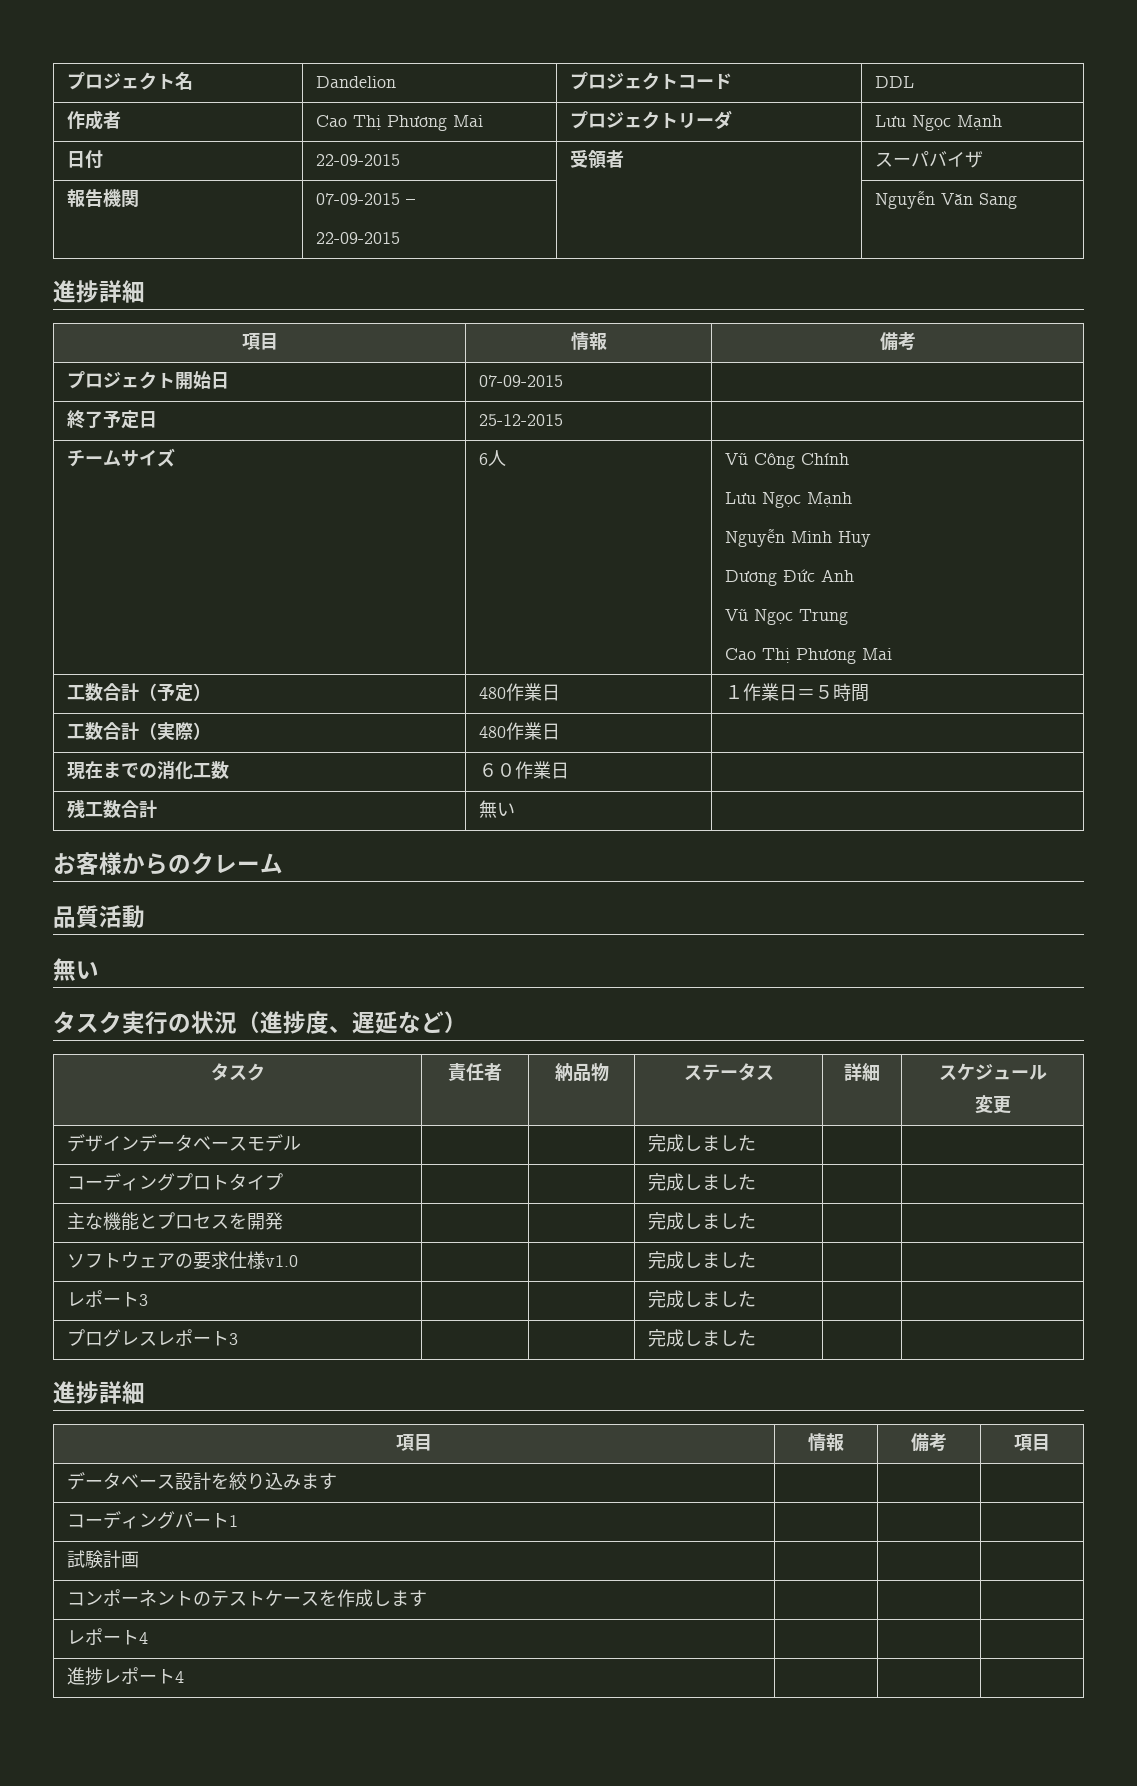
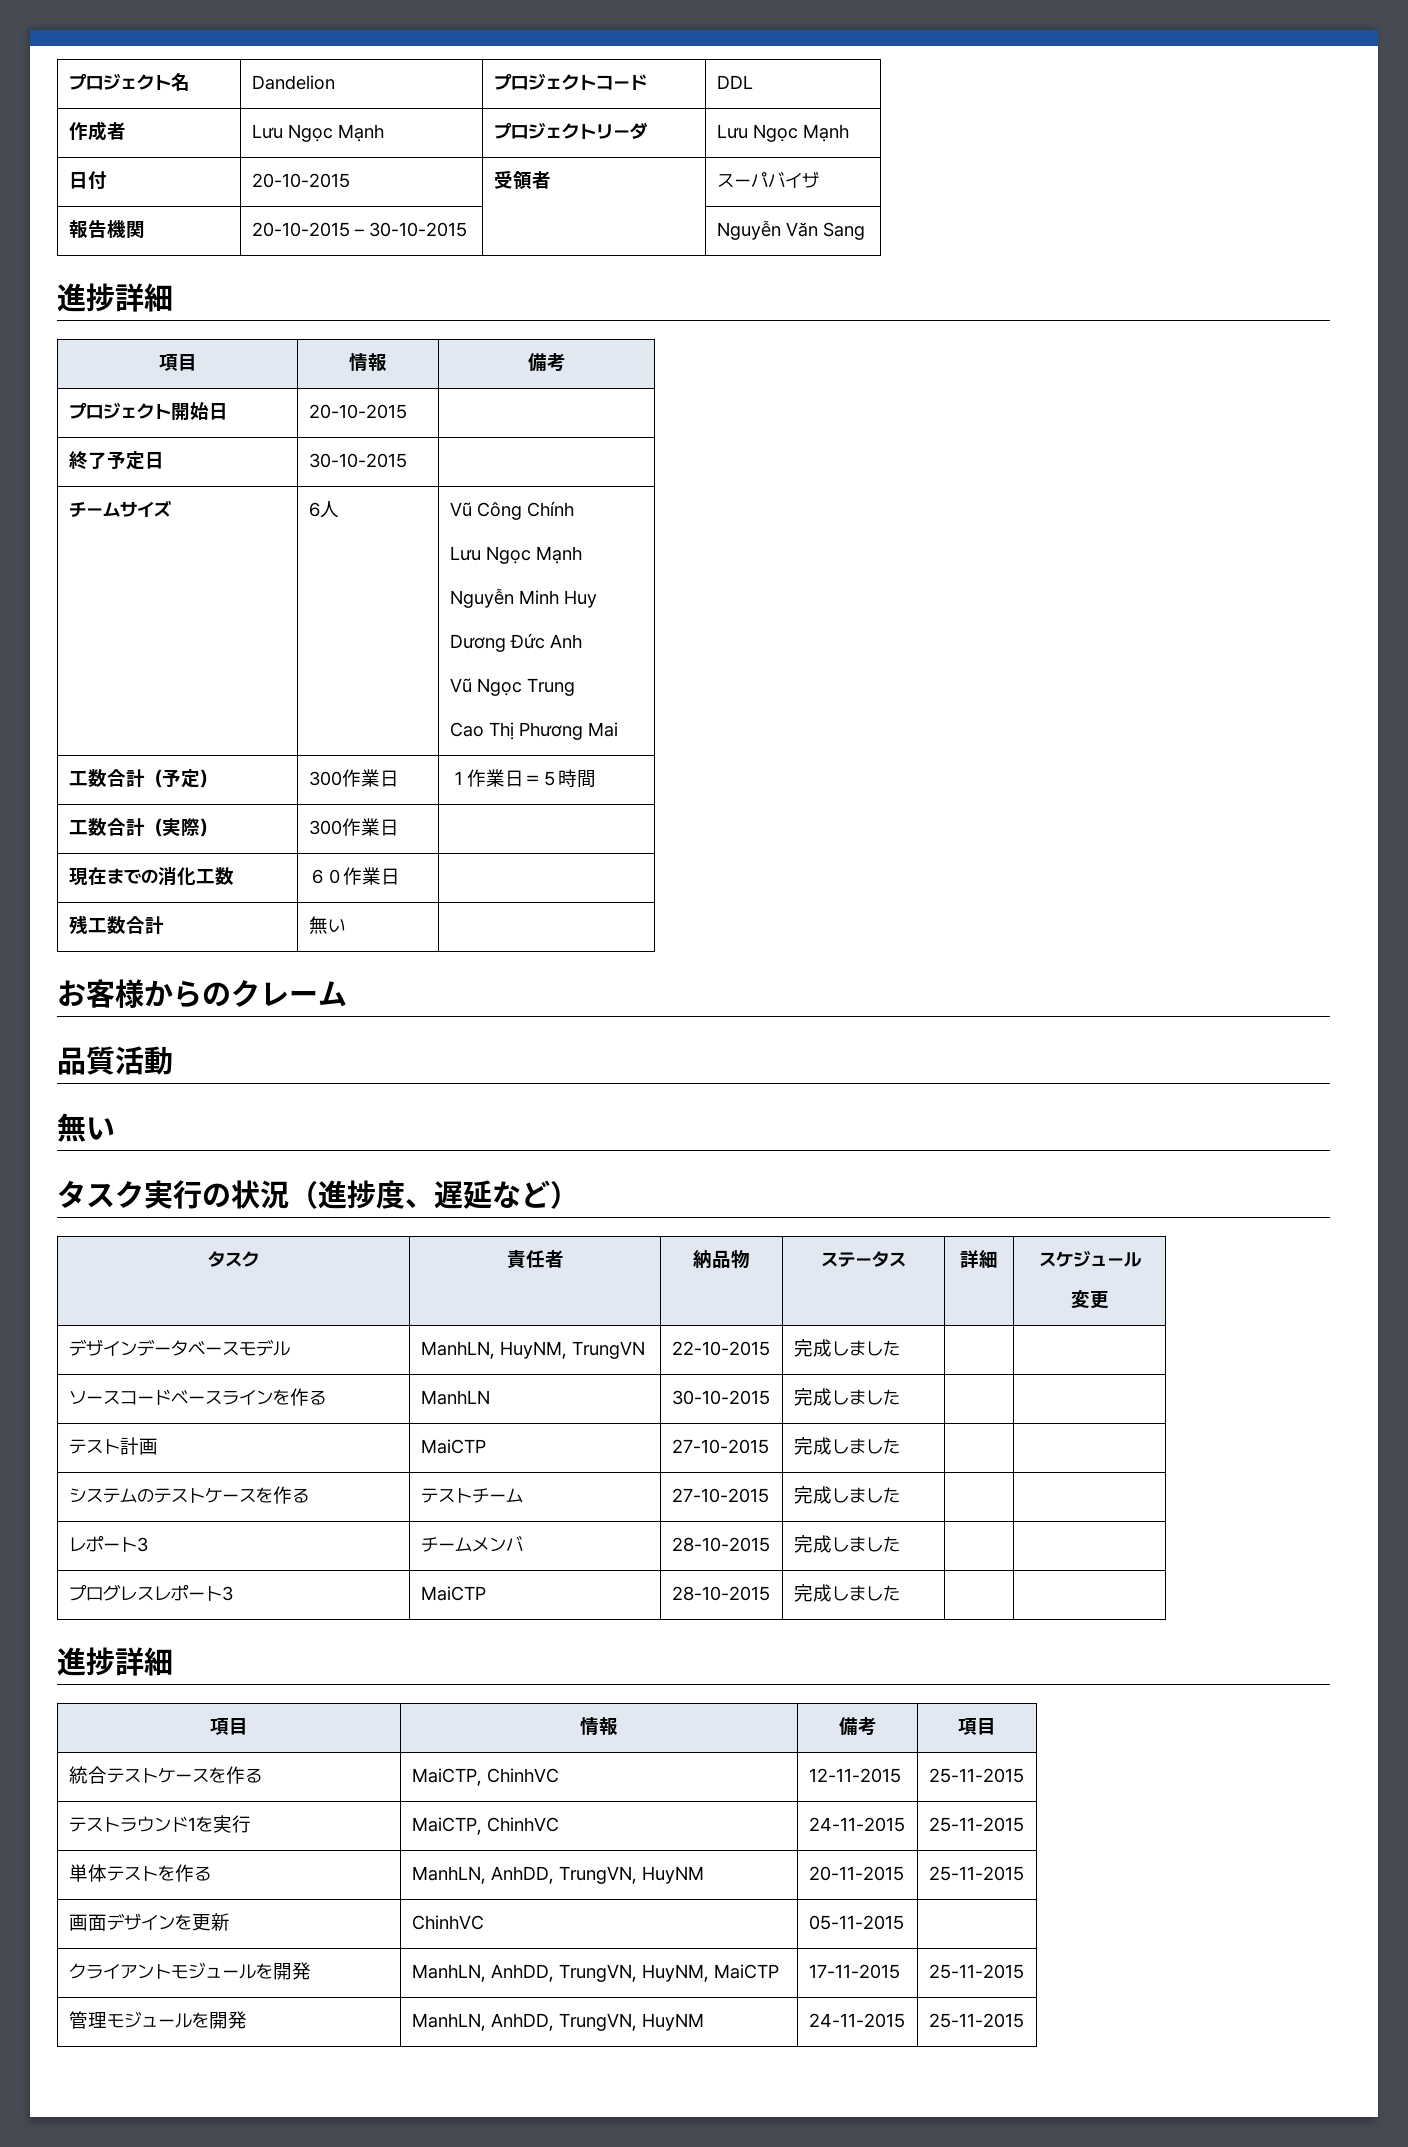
- 作成者 | Cao Thị Phương Mai | プロジェクトリーダ | Lưu Ngọc Mạnh
+ 作成者 | Lưu Ngọc Mạnh | プロジェクトリーダ | Lưu Ngọc Mạnh
- 日付 | 22-09-2015 | 受領者 | スーパバイザ
+ 日付 | 20-10-2015 | 受領者 | スーパバイザ
- 報告機関 | 07-09-2015 –
- 22-09-2015 | | Nguyễn Văn Sang
+ 報告機関 | 20-10-2015 – 30-10-2015 | | Nguyễn Văn Sang
- プロジェクト開始日 | 07-09-2015 |
+ プロジェクト開始日 | 20-10-2015 |
- 終了予定日 | 25-12-2015 |
+ 終了予定日 | 30-10-2015 |
- 工数合計（予定） | 480作業日 | １作業日＝５時間
+ 工数合計（予定） | 300作業日 | １作業日＝５時間
- 工数合計（実際） | 480作業日 |
+ 工数合計（実際） | 300作業日 |
- デザインデータベースモデル | | | 完成しました | |
- コーディングプロトタイプ | | | 完成しました | |
- 主な機能とプロセスを開発 | | | 完成しました | |
- ソフトウェアの要求仕様v1.0 | | | 完成しました | |
- レポート3 | | | 完成しました | |
+ デザインデータベースモデル | ManhLN, HuyNM, TrungVN | 22-10-2015 | 完成しました | |
+ ソースコードベースラインを作る | ManhLN | 30-10-2015 | 完成しました | |
+ テスト計画 | MaiCTP | 27-10-2015 | 完成しました | |
+ システムのテストケースを作る | テストチーム | 27-10-2015 | 完成しました | |
+ レポート3 | チームメンバ | 28-10-2015 | 完成しました | |
- プログレスレポート3 | | | 完成しました | |
+ プログレスレポート3 | MaiCTP | 28-10-2015 | 完成しました | |
- データベース設計を絞り込みます | | |
- コーディングパート1 | | |
- 試験計画 | | |
- コンポーネントのテストケースを作成します | | |
- レポート4 | | |
- 進捗レポート4 | | |
+ 統合テストケースを作る | MaiCTP, ChinhVC | 12-11-2015 | 25-11-2015
+ テストラウンド1を実行 | MaiCTP, ChinhVC | 24-11-2015 | 25-11-2015
+ 単体テストを作る | ManhLN, AnhDD, TrungVN, HuyNM | 20-11-2015 | 25-11-2015
+ 画面デザインを更新 | ChinhVC | 05-11-2015 |
+ クライアントモジュールを開発 | ManhLN, AnhDD, TrungVN, HuyNM, MaiCTP | 17-11-2015 | 25-11-2015
+ 管理モジュールを開発 | ManhLN, AnhDD, TrungVN, HuyNM | 24-11-2015 | 25-11-2015

